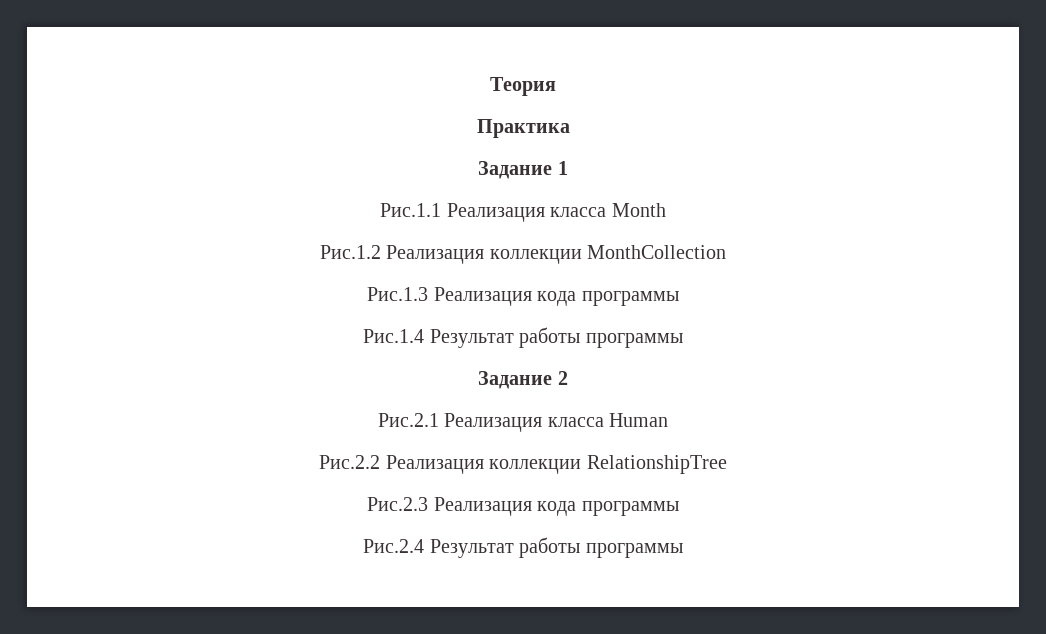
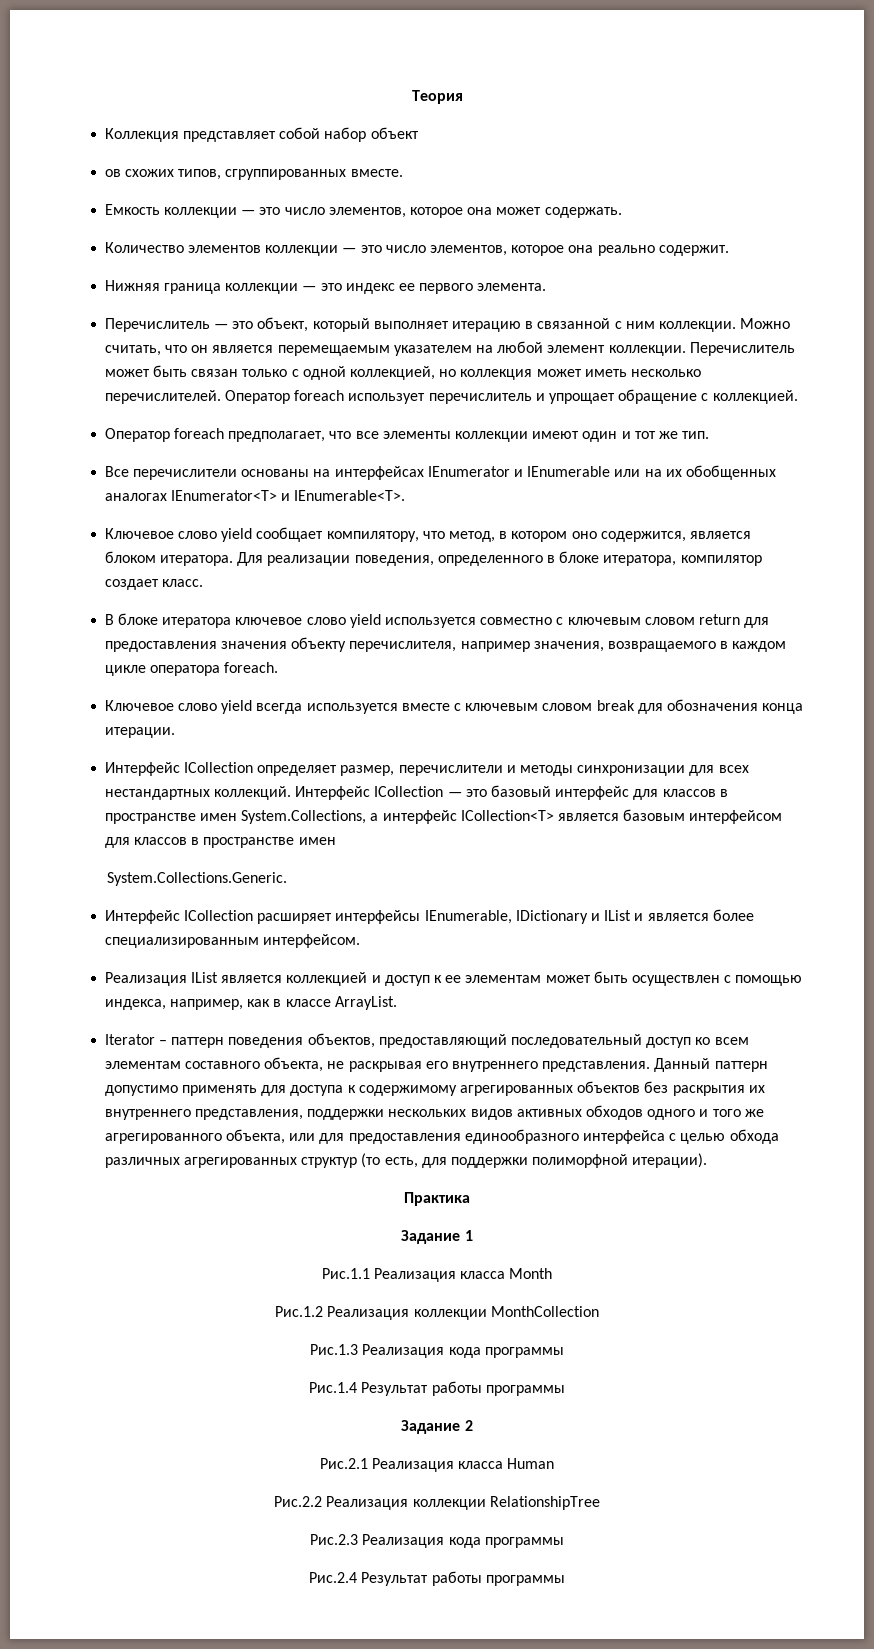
+ Коллекция представляет собой набор объект
+ ов схожих типов, сгруппированных вместе.
+ Емкость коллекции — это число элементов, которое она может содержать.
+ Количество элементов коллекции — это число элементов, которое она реально содержит.
+ Нижняя граница коллекции — это индекс ее первого элемента.
+ Перечислитель — это объект, который выполняет итерацию в связанной с ним коллекции. Можно считать, что он является перемещаемым указателем на любой элемент коллекции. Перечислитель может быть связан только с одной коллекцией, но коллекция может иметь несколько перечислителей. Оператор foreach использует перечислитель и упрощает обращение с коллекцией.
+ Оператор foreach предполагает, что все элементы коллекции имеют один и тот же тип.
+ Все перечислители основаны на интерфейсах IEnumerator и IEnumerable или на их обобщенных аналогах IEnumerator<T> и IEnumerable<T>.
+ Ключевое слово yield сообщает компилятору, что метод, в котором оно содержится, является блоком итератора. Для реализации поведения, определенного в блоке итератора, компилятор создает класс.
+ В блоке итератора ключевое слово yield используется совместно с ключевым словом return для предоставления значения объекту перечислителя, например значения, возвращаемого в каждом цикле оператора foreach.
+ Ключевое слово yield всегда используется вместе с ключевым словом break для обозначения конца итерации.
+ Интерфейс ICollection определяет размер, перечислители и методы синхронизации для всех нестандартных коллекций. Интерфейс ICollection — это базовый интерфейс для классов в пространстве имен System.Collections, а интерфейс ICollection<T> является базовым интерфейсом для классов в пространстве имен
+ System.Collections.Generic.
+ Интерфейс ICollection расширяет интерфейсы IEnumerable, IDictionary и IList и является более специализированным интерфейсом.
+ Реализация IList является коллекцией и доступ к ее элементам может быть осуществлен с помощью индекса, например, как в классе ArrayList.
+ Iterator – паттерн поведения объектов, предоставляющий последовательный доступ ко всем элементам составного объекта, не раскрывая его внутреннего представления. Данный паттерн допустимо применять для доступа к содержимому агрегированных объектов без раскрытия их внутреннего представления, поддержки нескольких видов активных обходов одного и того же агрегированного объекта, или для предоставления единообразного интерфейса с целью обхода различных агрегированных структур (то есть, для поддержки полиморфной итерации).

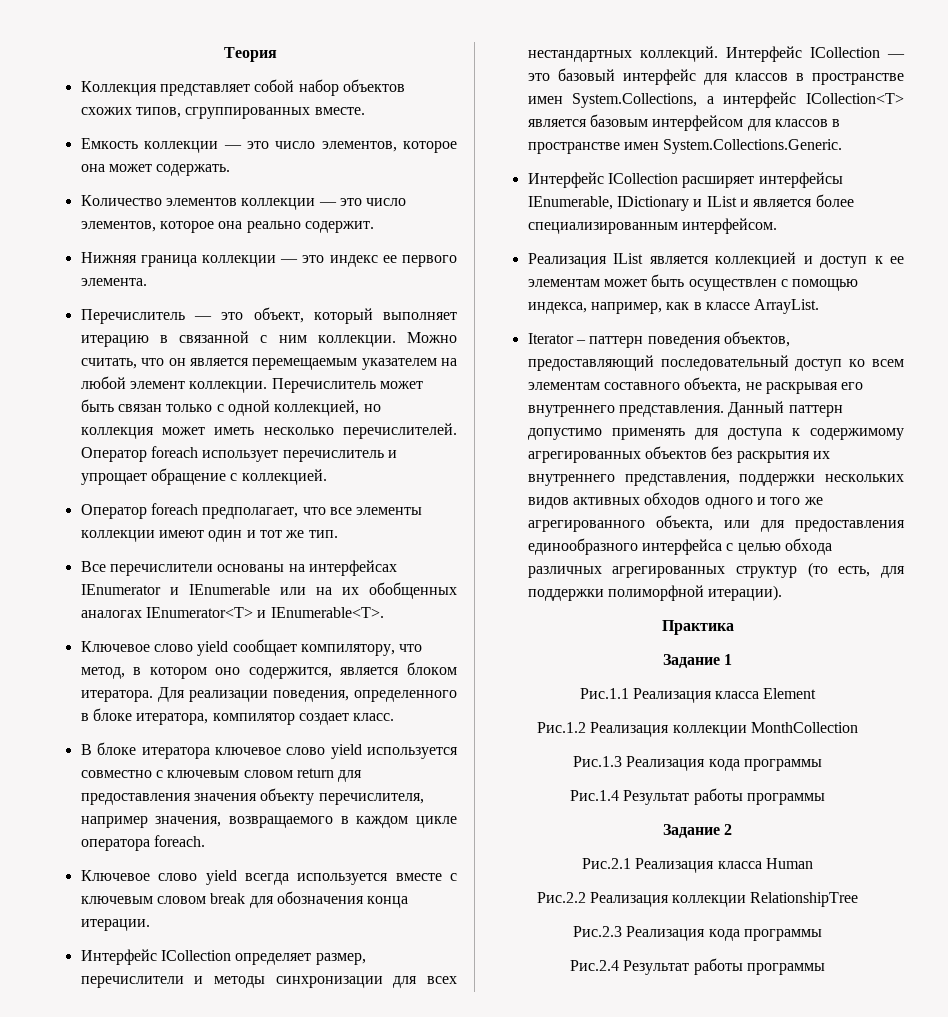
- Коллекция представляет собой набор объект
- ов схожих типов, сгруппированных вместе.
+ Коллекция представляет собой набор объектов схожих типов, сгруппированных вместе.
- Интерфейс ICollection — это базовый интерфейс для классов в пространстве имен System.Collections, а интерфейс ICollection<T> является базовым интерфейсом для классов в пространстве имен
- System.Collections.Generic.
+ Интерфейс ICollection — это базовый интерфейс для классов в пространстве имен System.Collections, а интерфейс ICollection<T> является базовым интерфейсом для классов в пространстве имен System.Collections.Generic.
- Рис.1.1 Реализация класса Month
+ Рис.1.1 Реализация класса Element

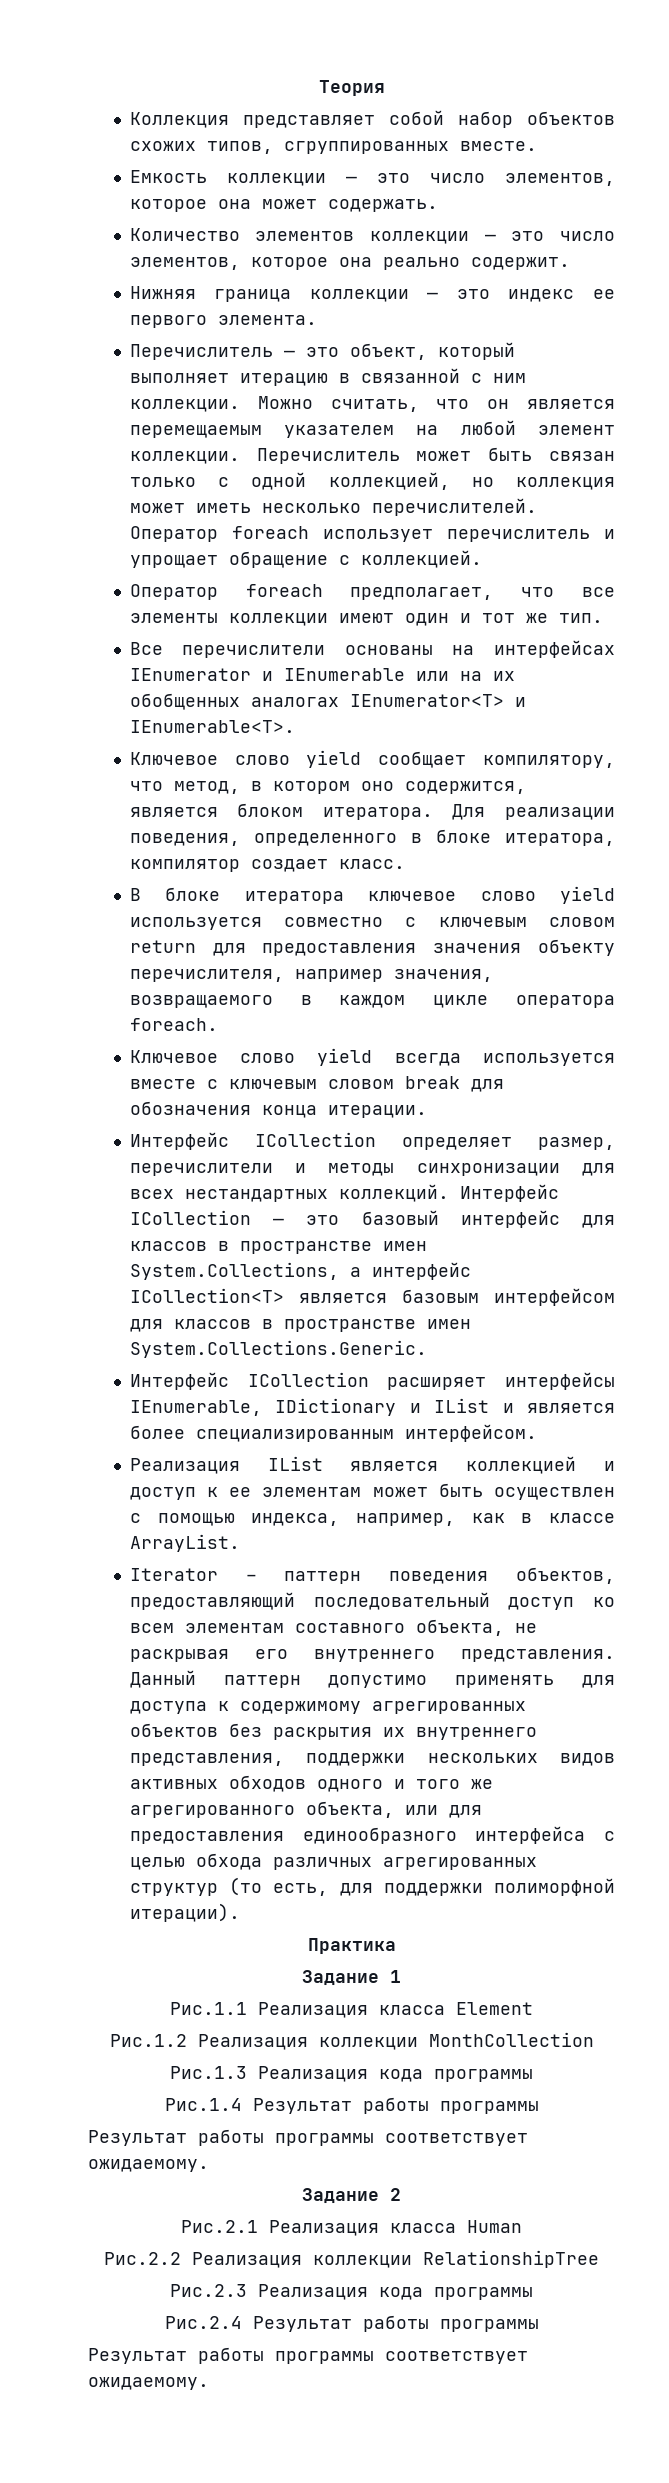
  Рис.1.4 Результат работы программы
+ Результат работы программы соответствует ожидаемому.
  Рис.2.4 Результат работы программы
+ Результат работы программы соответствует ожидаемому.

